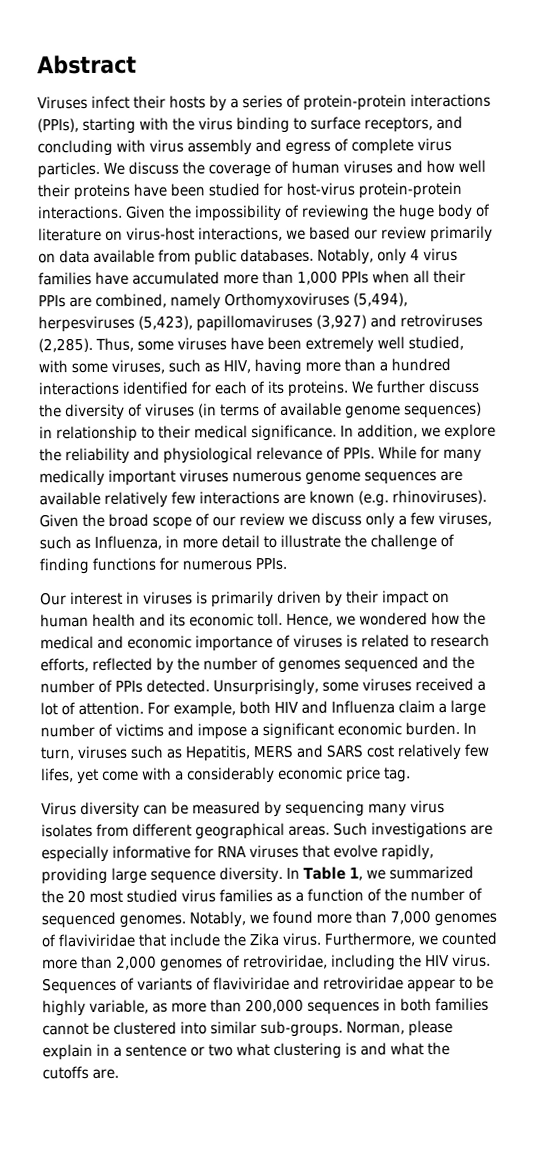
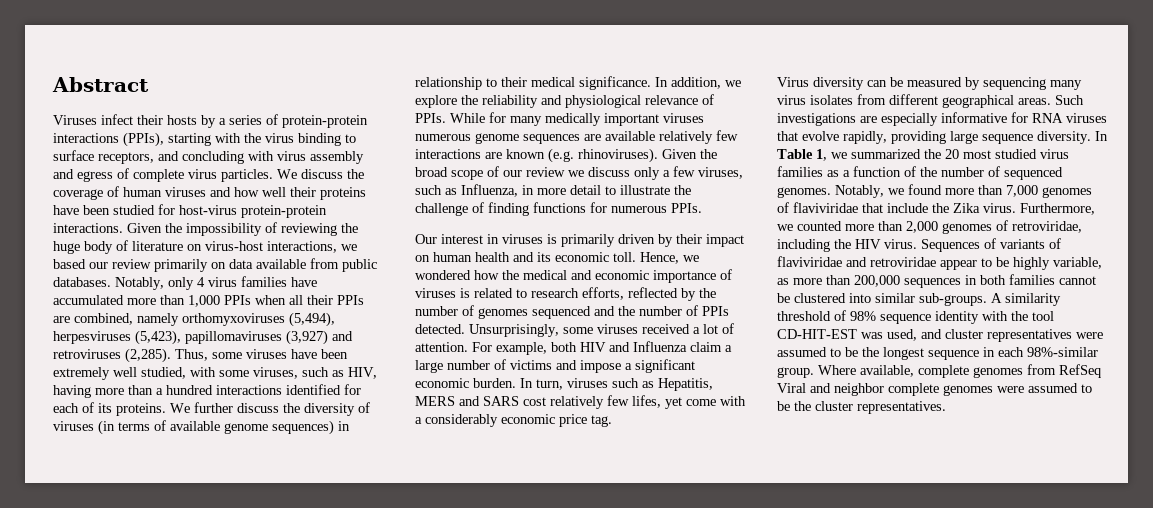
- Notably, only 4 virus families have accumulated more than 1,000 PPIs when all their PPIs are combined, namely Orthomyxoviruses (5,494), herpesviruses (5,423), papillomaviruses (3,927) and retroviruses (2,285).
+ Notably, only 4 virus families have accumulated more than 1,000 PPIs when all their PPIs are combined, namely orthomyxoviruses (5,494), herpesviruses (5,423), papillomaviruses (3,927) and retroviruses (2,285).
- Norman, please explain in a sentence or two what clustering is and what the cutoffs are.
+ A similarity threshold of 98% sequence identity with the tool CD-HIT-EST was used, and cluster representatives were assumed to be the longest sequence in each 98%-similar group. Where available, complete genomes from RefSeq Viral and neighbor complete genomes were assumed to be the cluster representatives.

